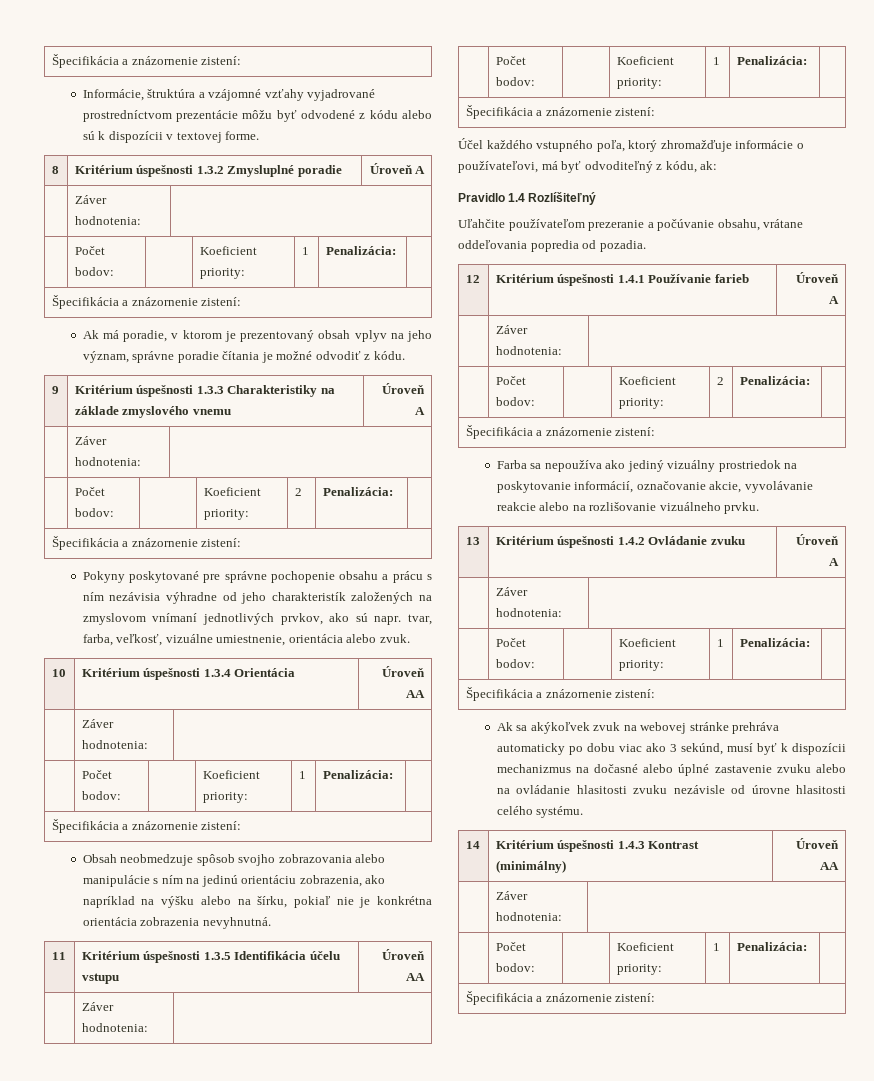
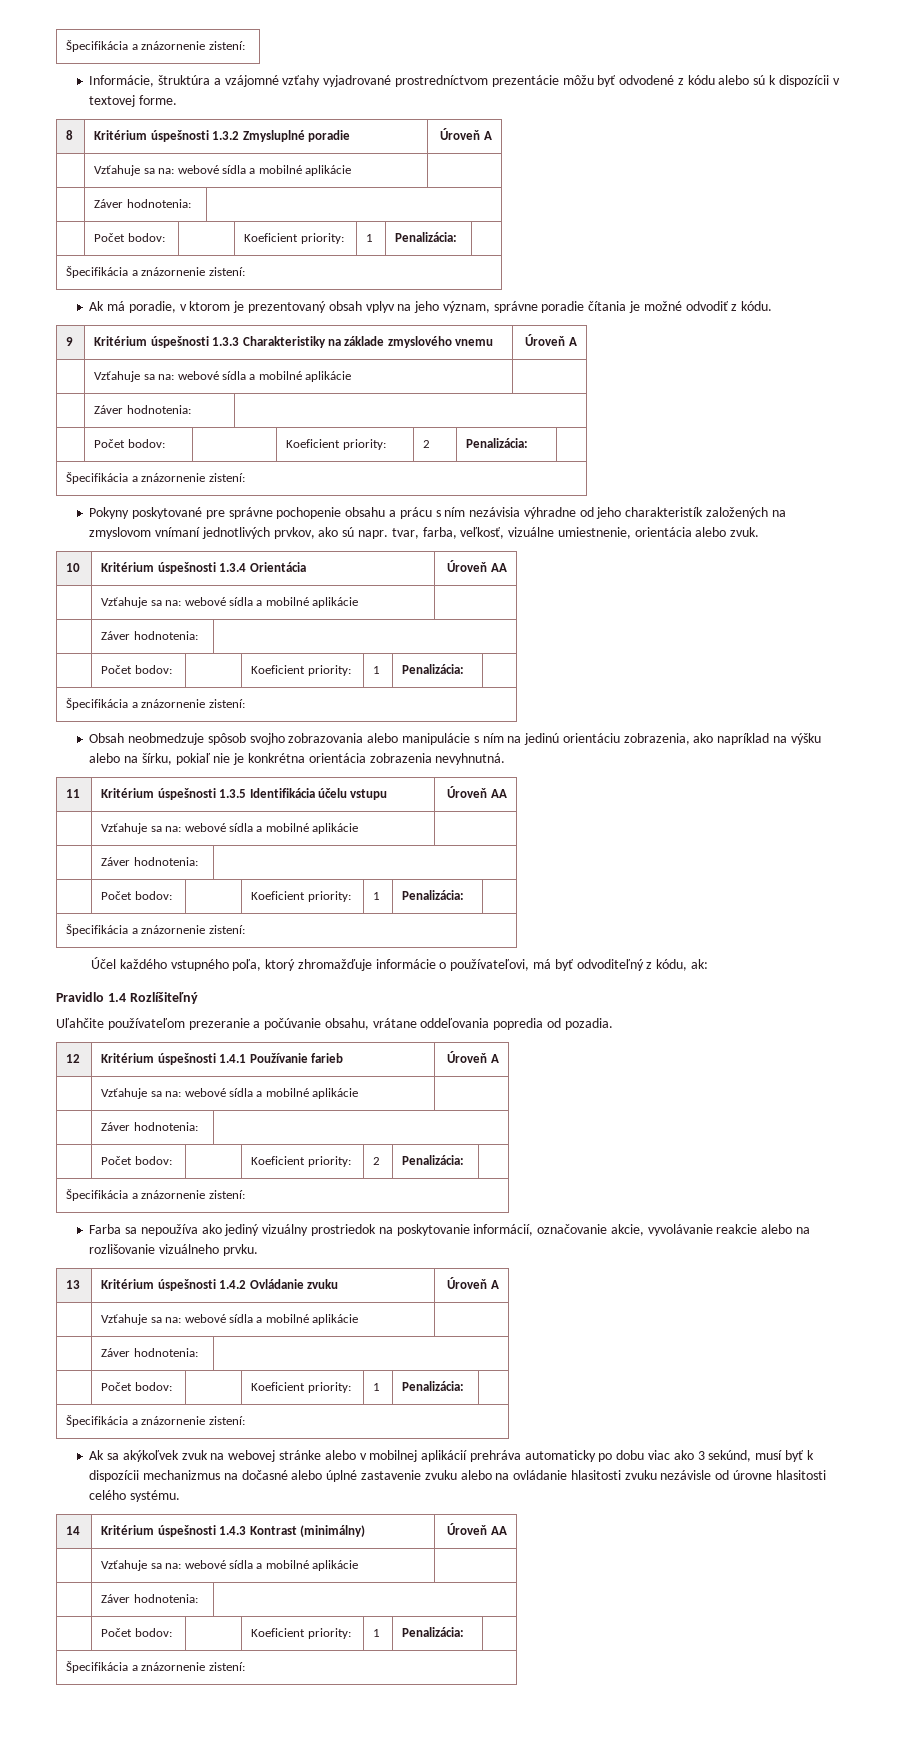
  8 | Kritérium úspešnosti 1.3.2 Zmysluplné poradie | Úroveň A
+ | Vzťahuje sa na: webové sídla a mobilné aplikácie |
  9 | Kritérium úspešnosti 1.3.3 Charakteristiky na základe zmyslového vnemu | Úroveň A
+ | Vzťahuje sa na: webové sídla a mobilné aplikácie |
  10 | Kritérium úspešnosti 1.3.4 Orientácia | Úroveň AA
+ | Vzťahuje sa na: webové sídla a mobilné aplikácie |
  11 | Kritérium úspešnosti 1.3.5 Identifikácia účelu vstupu | Úroveň AA
+ | Vzťahuje sa na: webové sídla a mobilné aplikácie |
  12 | Kritérium úspešnosti 1.4.1 Používanie farieb | Úroveň A
+ | Vzťahuje sa na: webové sídla a mobilné aplikácie |
  13 | Kritérium úspešnosti 1.4.2 Ovládanie zvuku | Úroveň A
+ | Vzťahuje sa na: webové sídla a mobilné aplikácie |
- Ak sa akýkoľvek zvuk na webovej stránke prehráva automaticky po dobu viac ako 3 sekúnd, musí byť k dispozícii mechanizmus na dočasné alebo úplné zastavenie zvuku alebo na ovládanie hlasitosti zvuku nezávisle od úrovne hlasitosti celého systému.
+ Ak sa akýkoľvek zvuk na webovej stránke alebo v mobilnej aplikácií prehráva automaticky po dobu viac ako 3 sekúnd, musí byť k dispozícii mechanizmus na dočasné alebo úplné zastavenie zvuku alebo na ovládanie hlasitosti zvuku nezávisle od úrovne hlasitosti celého systému.
  14 | Kritérium úspešnosti 1.4.3 Kontrast (minimálny) | Úroveň AA
+ | Vzťahuje sa na: webové sídla a mobilné aplikácie |

